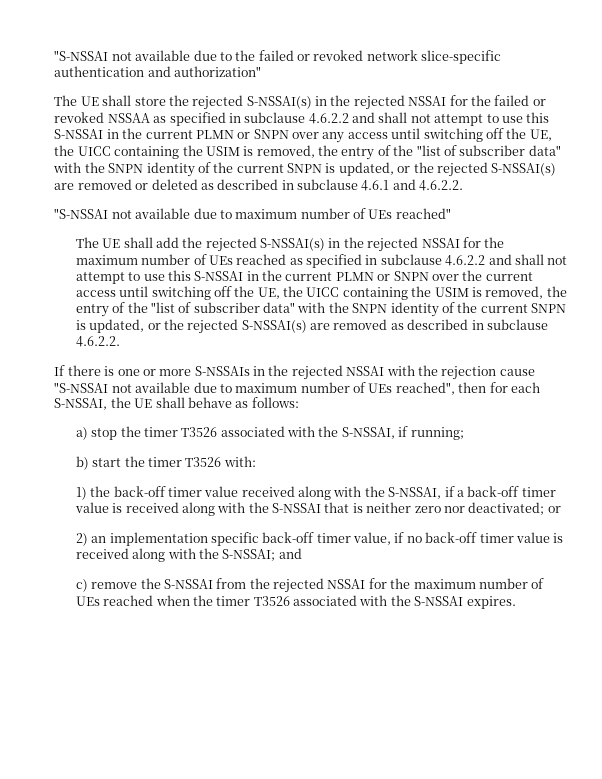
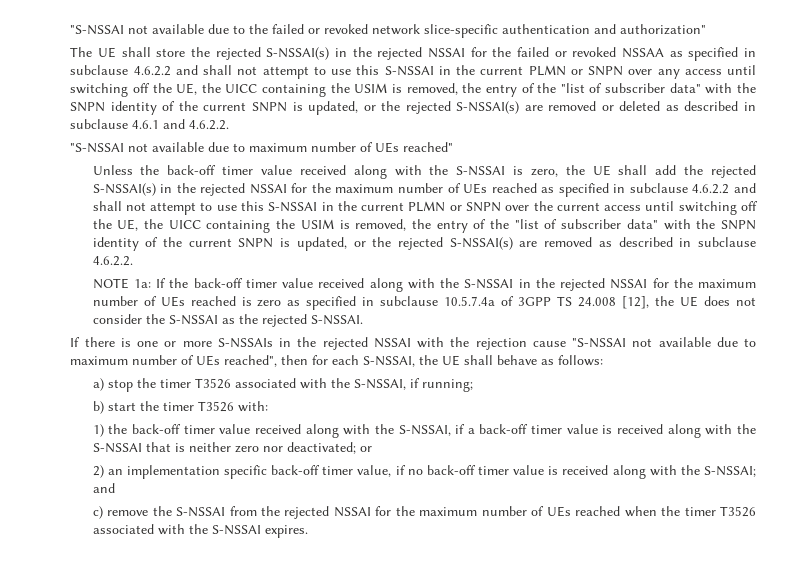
- The UE shall add the rejected S-NSSAI(s) in the rejected NSSAI for the maximum number of UEs reached as specified in subclause 4.6.2.2 and shall not attempt to use this S-NSSAI in the current PLMN or SNPN over the current access until switching off the UE, the UICC containing the USIM is removed, the entry of the "list of subscriber data" with the SNPN identity of the current SNPN is updated, or the rejected S-NSSAI(s) are removed as described in subclause 4.6.2.2.
+ Unless the back-off timer value received along with the S-NSSAI is zero, the UE shall add the rejected S-NSSAI(s) in the rejected NSSAI for the maximum number of UEs reached as specified in subclause 4.6.2.2 and shall not attempt to use this S-NSSAI in the current PLMN or SNPN over the current access until switching off the UE, the UICC containing the USIM is removed, the entry of the "list of subscriber data" with the SNPN identity of the current SNPN is updated, or the rejected S-NSSAI(s) are removed as described in subclause 4.6.2.2.
+ NOTE 1a: If the back-off timer value received along with the S-NSSAI in the rejected NSSAI for the maximum number of UEs reached is zero as specified in subclause 10.5.7.4a of 3GPP TS 24.008 [12], the UE does not consider the S-NSSAI as the rejected S-NSSAI.

